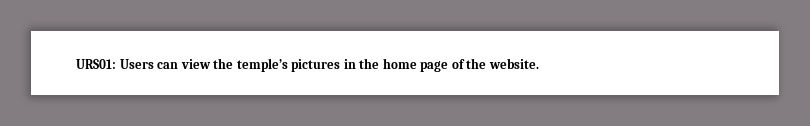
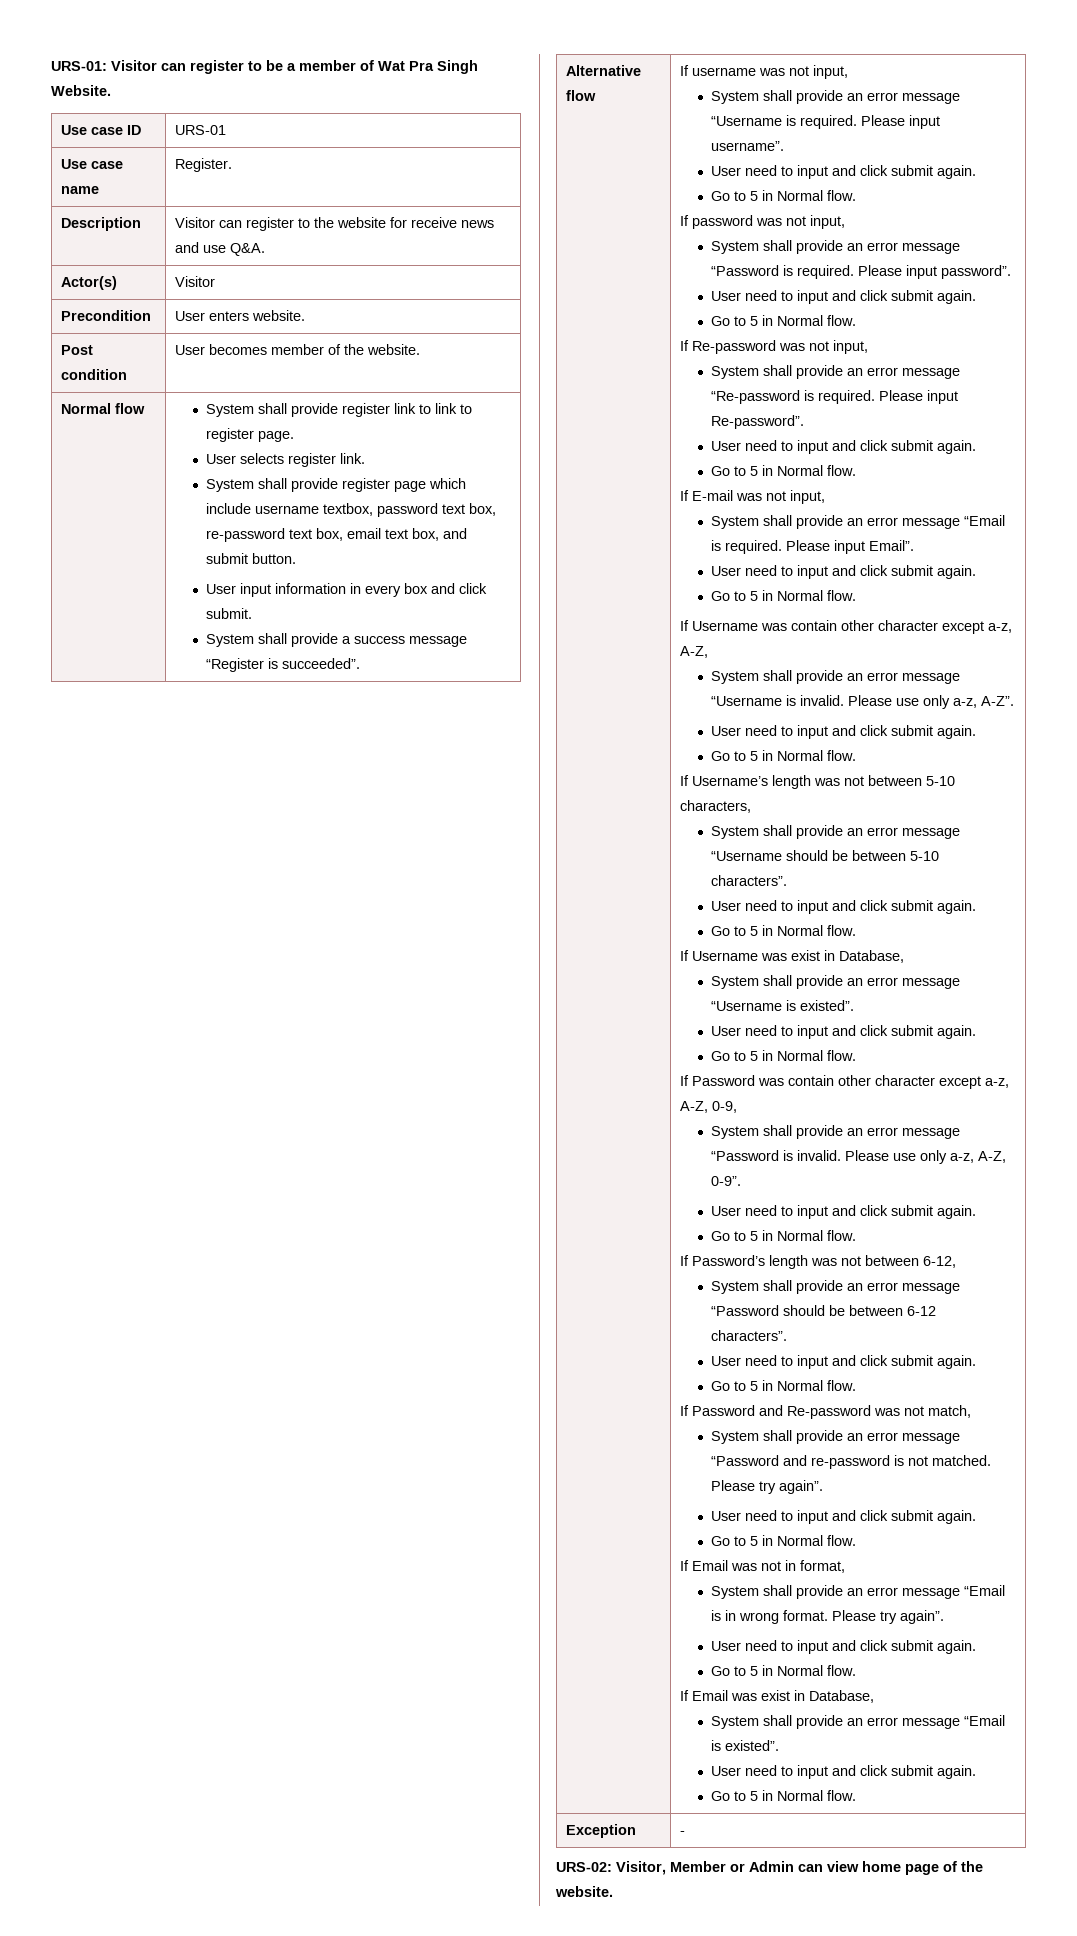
- URS01: Users can view the temple’s pictures in the home page of the website.
+ URS-01: Visitor can register to be a member of Wat Pra Singh Website.
+ Use case ID | URS-01
+ Use case name | Register.
+ Description | Visitor can register to the website for receive news and use Q&A.
+ Actor(s) | Visitor
+ Precondition | User enters website.
+ Post condition | User becomes member of the website.
+ Normal flow | System shall provide register link to link to register page.
+ User selects register link.
+ System shall provide register page which include username textbox, password text box, re-password text box, email text box, and submit button.
+ User input information in every box and click submit.
+ System shall provide a success message “Register is succeeded”.
+ Alternative flow | If username was not input,
+ System shall provide an error message “Username is required. Please input username”.
+ User need to input and click submit again.
+ Go to 5 in Normal flow.
+ If password was not input,
+ System shall provide an error message “Password is required. Please input password”.
+ User need to input and click submit again.
+ Go to 5 in Normal flow.
+ If Re-password was not input,
+ System shall provide an error message “Re-password is required. Please input Re-password”.
+ User need to input and click submit again.
+ Go to 5 in Normal flow.
+ If E-mail was not input,
+ System shall provide an error message “Email is required. Please input Email”.
+ User need to input and click submit again.
+ Go to 5 in Normal flow.
+ If Username was contain other character except a-z, A-Z,
+ System shall provide an error message “Username is invalid. Please use only a-z, A-Z”.
+ User need to input and click submit again.
+ Go to 5 in Normal flow.
+ If Username’s length was not between 5-10 characters,
+ System shall provide an error message “Username should be between 5-10 characters”.
+ User need to input and click submit again.
+ Go to 5 in Normal flow.
+ If Username was exist in Database,
+ System shall provide an error message “Username is existed”.
+ User need to input and click submit again.
+ Go to 5 in Normal flow.
+ If Password was contain other character except a-z, A-Z, 0-9,
+ System shall provide an error message “Password is invalid. Please use only a-z, A-Z, 0-9”.
+ User need to input and click submit again.
+ Go to 5 in Normal flow.
+ If Password’s length was not between 6-12,
+ System shall provide an error message “Password should be between 6-12 characters”.
+ User need to input and click submit again.
+ Go to 5 in Normal flow.
+ If Password and Re-password was not match,
+ System shall provide an error message “Password and re-password is not matched. Please try again”.
+ User need to input and click submit again.
+ Go to 5 in Normal flow.
+ If Email was not in format,
+ System shall provide an error message “Email is in wrong format. Please try again”.
+ User need to input and click submit again.
+ Go to 5 in Normal flow.
+ If Email was exist in Database,
+ System shall provide an error message “Email is existed”.
+ User need to input and click submit again.
+ Go to 5 in Normal flow.
+ Exception | -
+ URS-02: Visitor, Member or Admin can view home page of the website.

